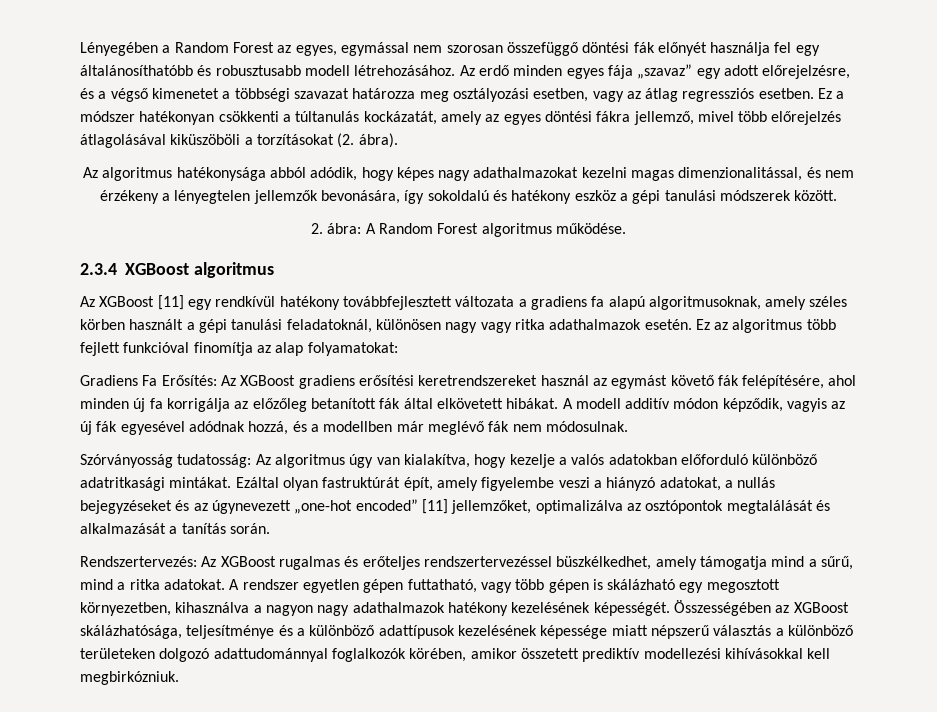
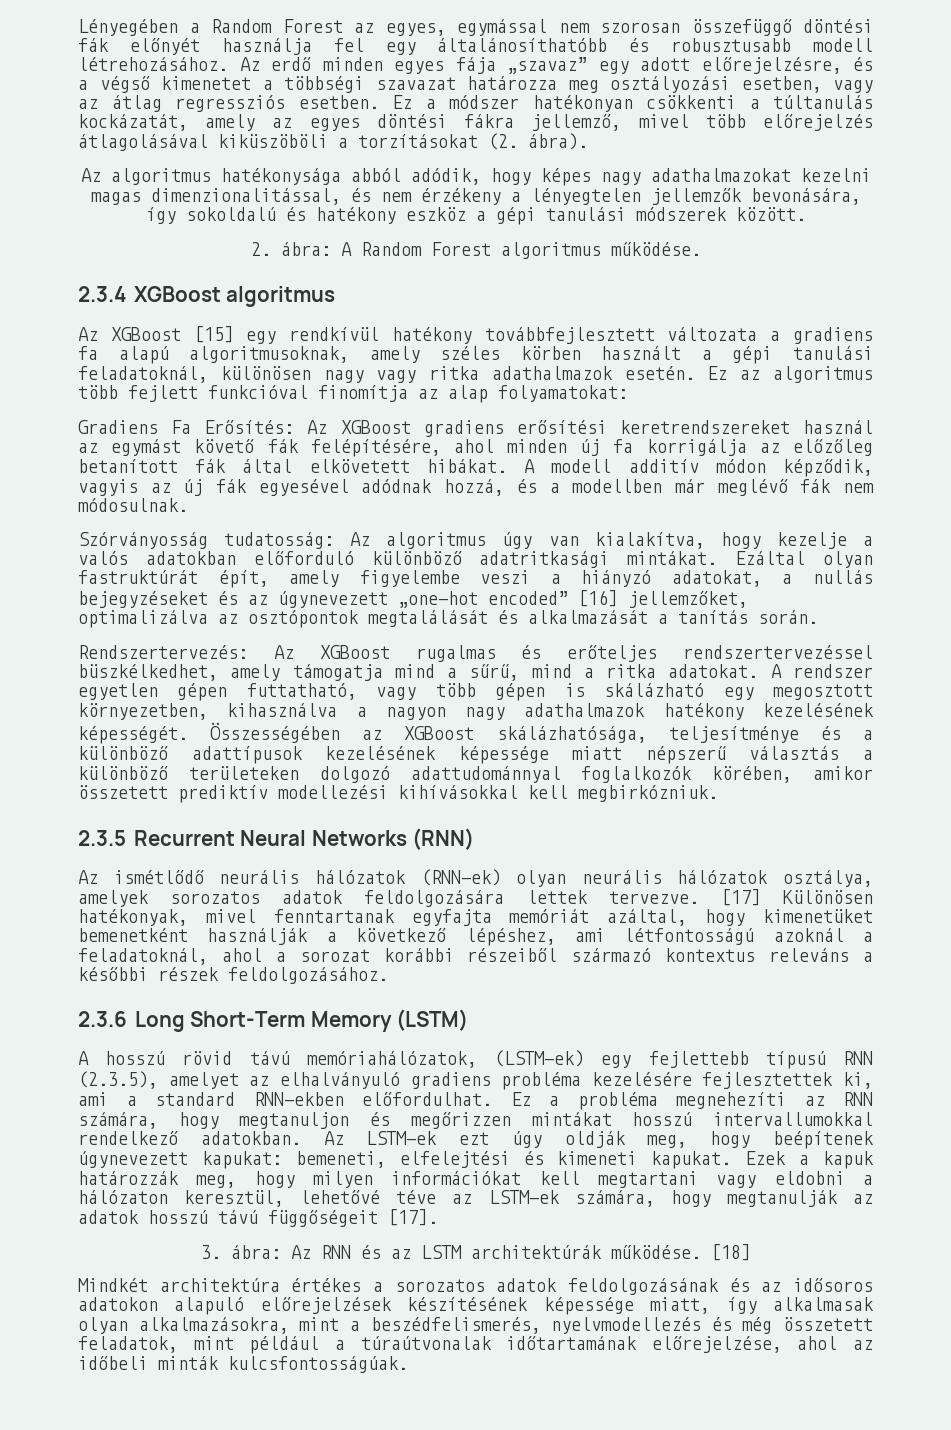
- Az XGBoost [11] egy rendkívül hatékony továbbfejlesztett változata a gradiens fa alapú algoritmusoknak, amely széles körben használt a gépi tanulási feladatoknál, különösen nagy vagy ritka adathalmazok esetén.
+ Az XGBoost [15] egy rendkívül hatékony továbbfejlesztett változata a gradiens fa alapú algoritmusoknak, amely széles körben használt a gépi tanulási feladatoknál, különösen nagy vagy ritka adathalmazok esetén.
- Ezáltal olyan fastruktúrát épít, amely figyelembe veszi a hiányzó adatokat, a nullás bejegyzéseket és az úgynevezett „one-hot encoded” [11] jellemzőket, optimalizálva az osztópontok megtalálását és alkalmazását a tanítás során.
+ Ezáltal olyan fastruktúrát épít, amely figyelembe veszi a hiányzó adatokat, a nullás bejegyzéseket és az úgynevezett „one-hot encoded” [16] jellemzőket, optimalizálva az osztópontok megtalálását és alkalmazását a tanítás során.
+ 2.3.5 Recurrent Neural Networks (RNN)
+ Az ismétlődő neurális hálózatok (RNN-ek) olyan neurális hálózatok osztálya, amelyek sorozatos adatok feldolgozására lettek tervezve. [17] Különösen hatékonyak, mivel fenntartanak egyfajta memóriát azáltal, hogy kimenetüket bemenetként használják a következő lépéshez, ami létfontosságú azoknál a feladatoknál, ahol a sorozat korábbi részeiből származó kontextus releváns a későbbi részek feldolgozásához.
+ 2.3.6 Long Short-Term Memory (LSTM)
+ A hosszú rövid távú memóriahálózatok, (LSTM-ek) egy fejlettebb típusú RNN (2.3.5), amelyet az elhalványuló gradiens probléma kezelésére fejlesztettek ki, ami a standard RNN-ekben előfordulhat. Ez a probléma megnehezíti az RNN számára, hogy megtanuljon és megőrizzen mintákat hosszú intervallumokkal rendelkező adatokban. Az LSTM-ek ezt úgy oldják meg, hogy beépítenek úgynevezett kapukat: bemeneti, elfelejtési és kimeneti kapukat. Ezek a kapuk határozzák meg, hogy milyen információkat kell megtartani vagy eldobni a hálózaton keresztül, lehetővé téve az LSTM-ek számára, hogy megtanulják az adatok hosszú távú függőségeit [17].
+ 3. ábra: Az RNN és az LSTM architektúrák működése. [18]
+ Mindkét architektúra értékes a sorozatos adatok feldolgozásának és az idősoros adatokon alapuló előrejelzések készítésének képessége miatt, így alkalmasak olyan alkalmazásokra, mint a beszédfelismerés, nyelvmodellezés és még összetett feladatok, mint például a túraútvonalak időtartamának előrejelzése, ahol az időbeli minták kulcsfontosságúak.

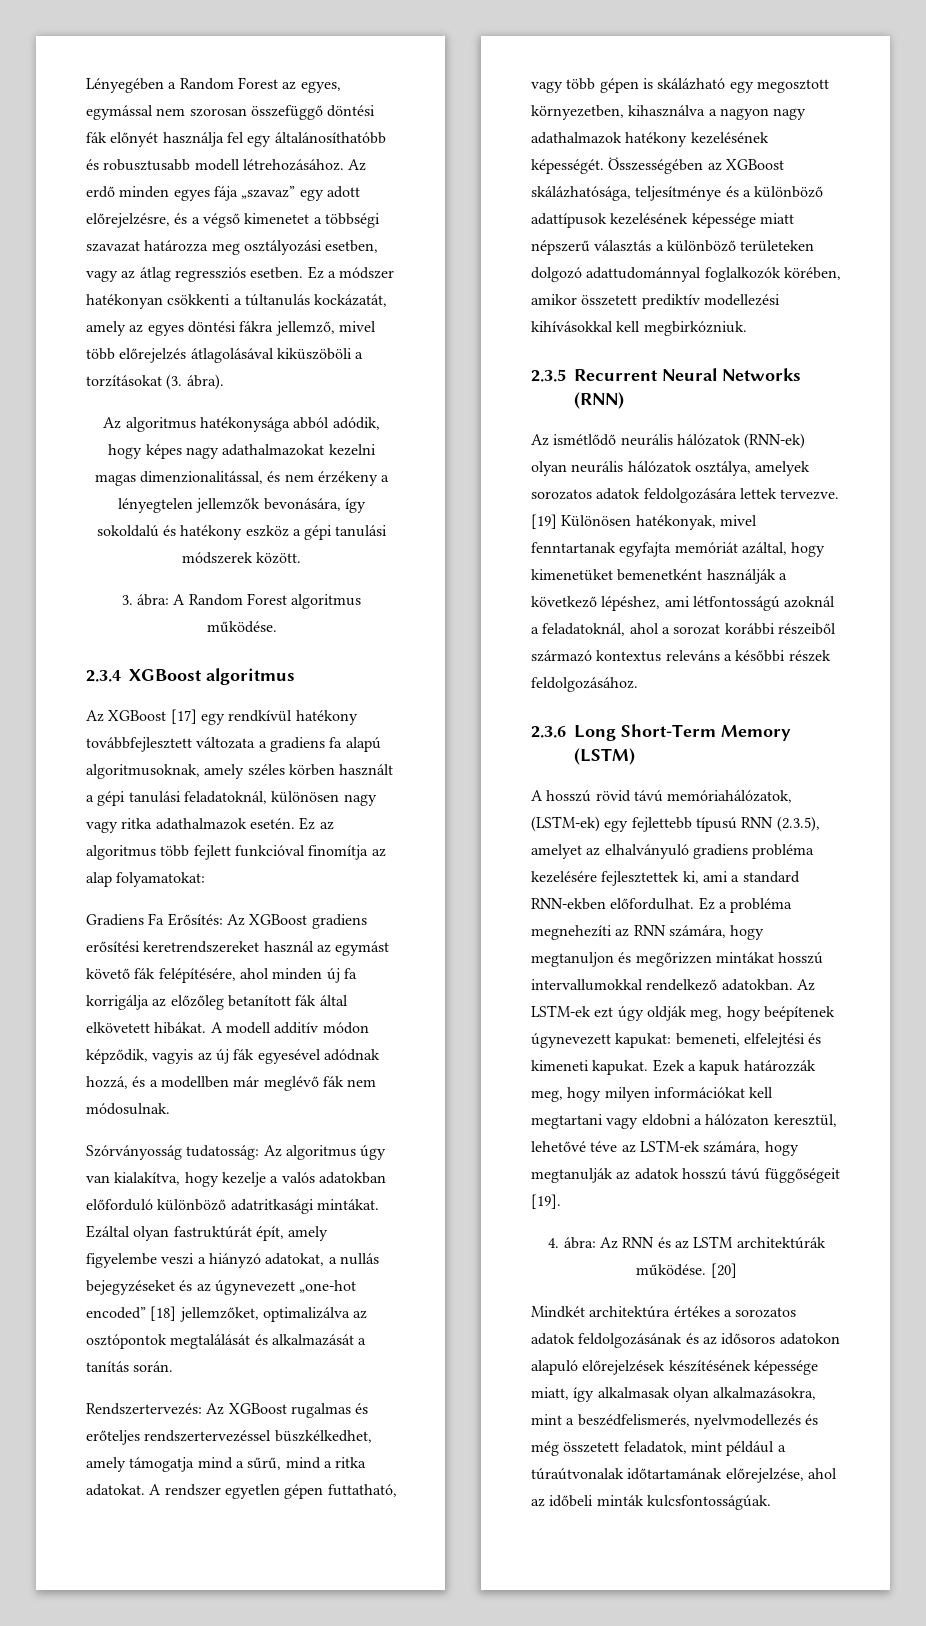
- Ez a módszer hatékonyan csökkenti a túltanulás kockázatát, amely az egyes döntési fákra jellemző, mivel több előrejelzés átlagolásával kiküszöböli a torzításokat (2. ábra).
+ Ez a módszer hatékonyan csökkenti a túltanulás kockázatát, amely az egyes döntési fákra jellemző, mivel több előrejelzés átlagolásával kiküszöböli a torzításokat (3. ábra).
- 2. ábra: A Random Forest algoritmus működése.
+ 3. ábra: A Random Forest algoritmus működése.
- Az XGBoost [15] egy rendkívül hatékony továbbfejlesztett változata a gradiens fa alapú algoritmusoknak, amely széles körben használt a gépi tanulási feladatoknál, különösen nagy vagy ritka adathalmazok esetén.
+ Az XGBoost [17] egy rendkívül hatékony továbbfejlesztett változata a gradiens fa alapú algoritmusoknak, amely széles körben használt a gépi tanulási feladatoknál, különösen nagy vagy ritka adathalmazok esetén.
- Ezáltal olyan fastruktúrát épít, amely figyelembe veszi a hiányzó adatokat, a nullás bejegyzéseket és az úgynevezett „one-hot encoded” [16] jellemzőket, optimalizálva az osztópontok megtalálását és alkalmazását a tanítás során.
+ Ezáltal olyan fastruktúrát épít, amely figyelembe veszi a hiányzó adatokat, a nullás bejegyzéseket és az úgynevezett „one-hot encoded” [18] jellemzőket, optimalizálva az osztópontok megtalálását és alkalmazását a tanítás során.
- [17] Különösen hatékonyak, mivel fenntartanak egyfajta memóriát azáltal, hogy kimenetüket bemenetként használják a következő lépéshez, ami létfontosságú azoknál a feladatoknál, ahol a sorozat korábbi részeiből származó kontextus releváns a későbbi részek feldolgozásához.
+ [19] Különösen hatékonyak, mivel fenntartanak egyfajta memóriát azáltal, hogy kimenetüket bemenetként használják a következő lépéshez, ami létfontosságú azoknál a feladatoknál, ahol a sorozat korábbi részeiből származó kontextus releváns a későbbi részek feldolgozásához.
- Ezek a kapuk határozzák meg, hogy milyen információkat kell megtartani vagy eldobni a hálózaton keresztül, lehetővé téve az LSTM-ek számára, hogy megtanulják az adatok hosszú távú függőségeit [17].
- 3. ábra: Az RNN és az LSTM architektúrák működése.
+ Ezek a kapuk határozzák meg, hogy milyen információkat kell megtartani vagy eldobni a hálózaton keresztül, lehetővé téve az LSTM-ek számára, hogy megtanulják az adatok hosszú távú függőségeit [19].
+ 4. ábra: Az RNN és az LSTM architektúrák működése.
- [18]
+ [20]

